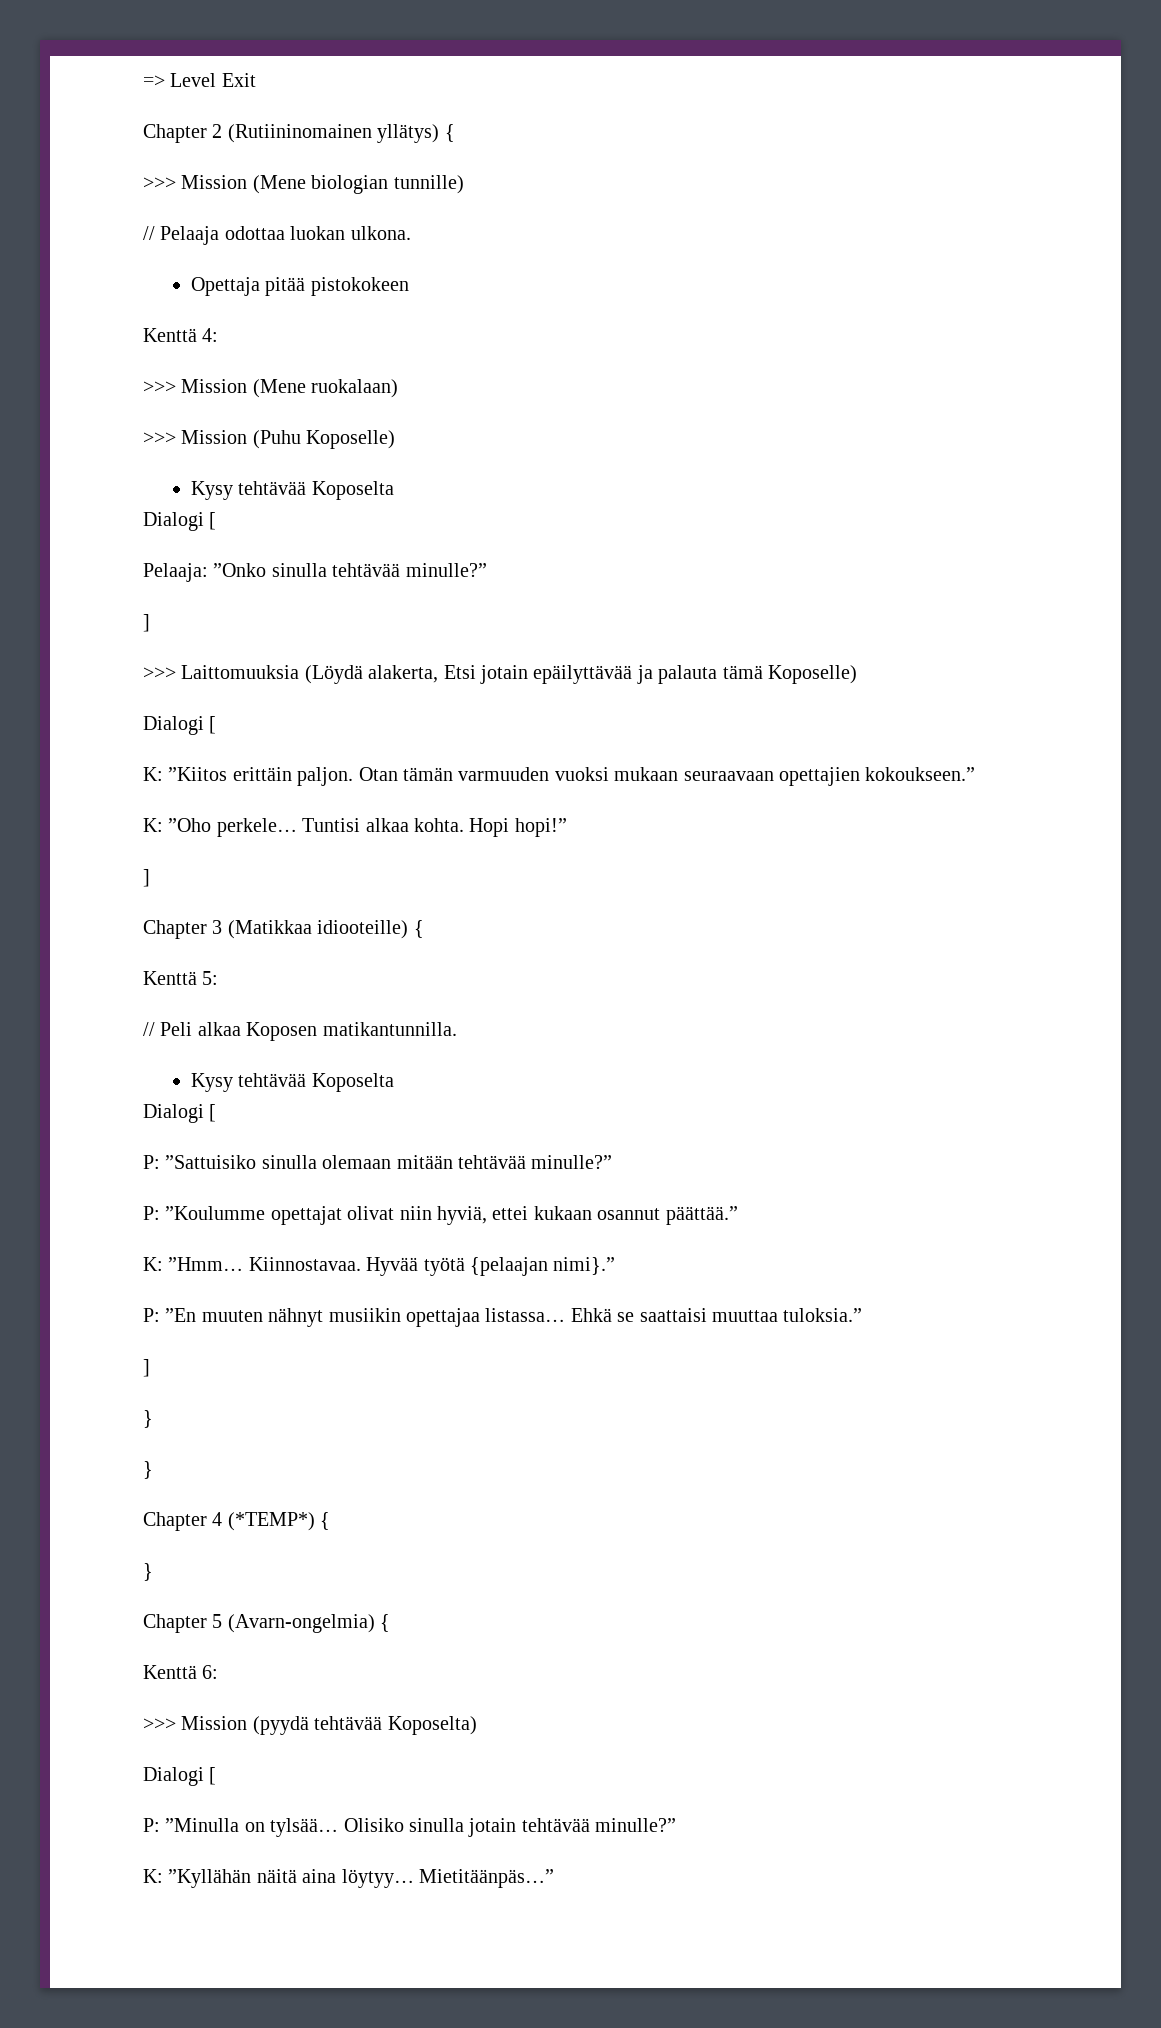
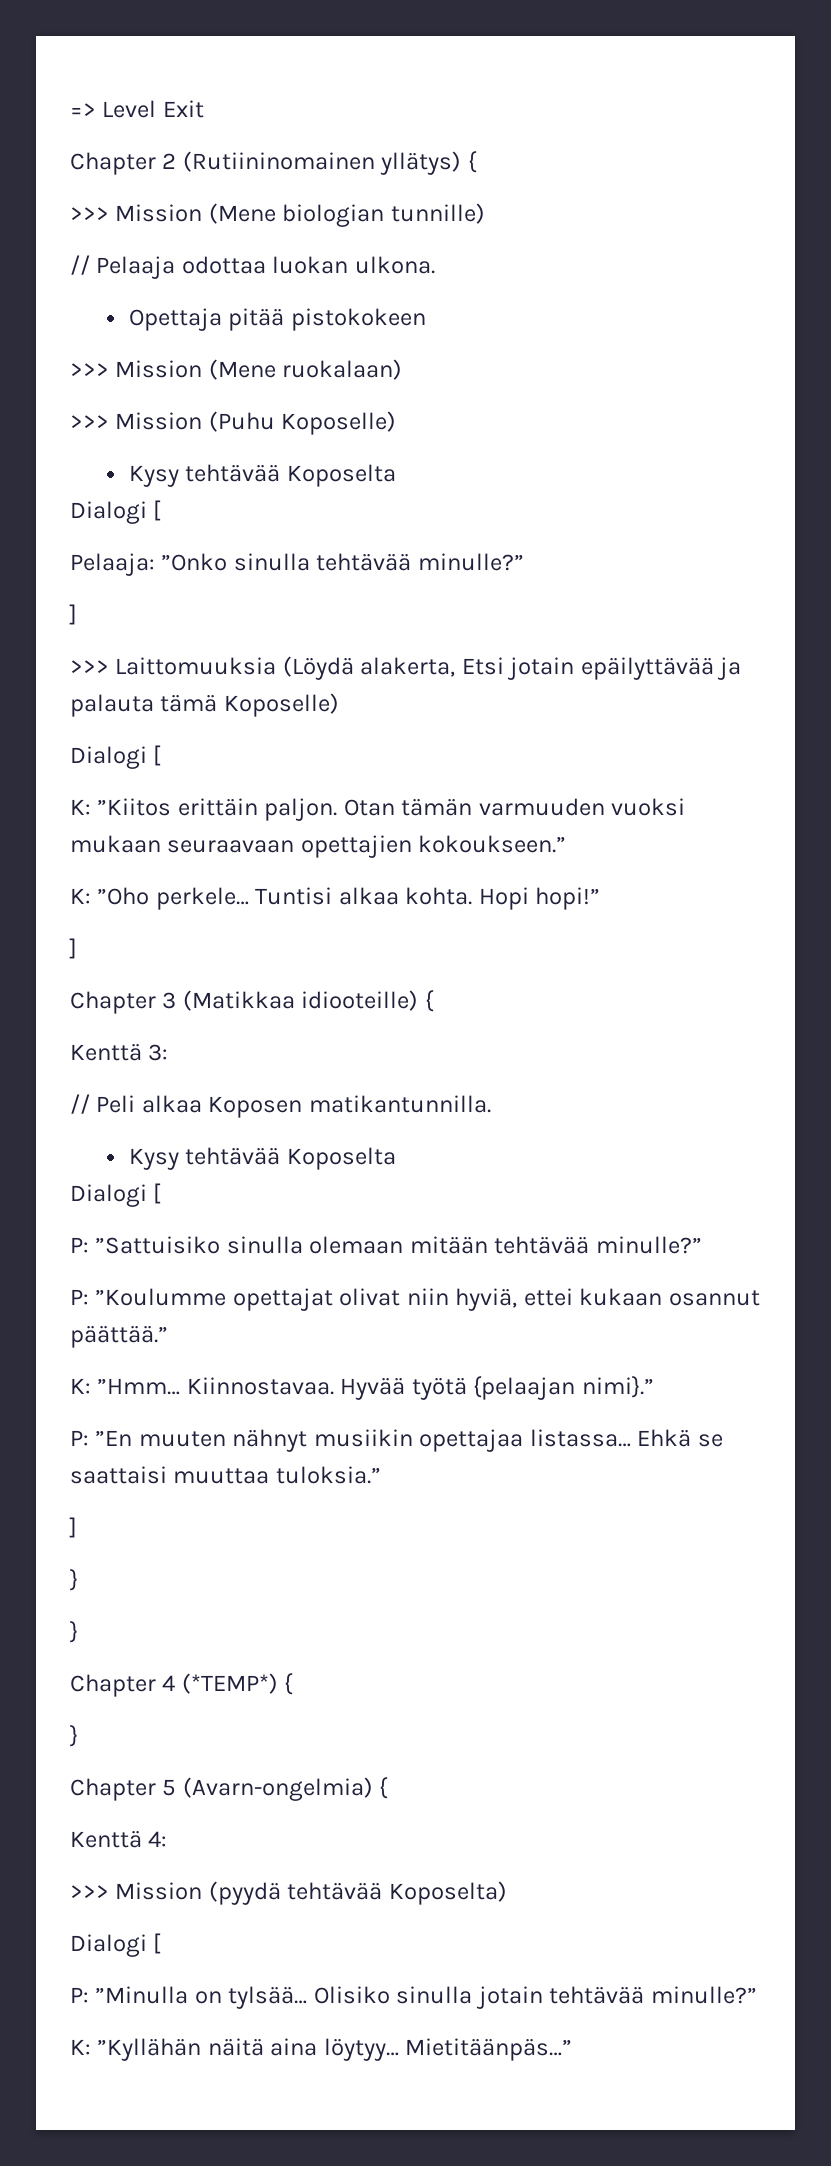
- Kenttä 4:
- Kenttä 5:
+ Kenttä 3:
- Kenttä 6:
+ Kenttä 4:

